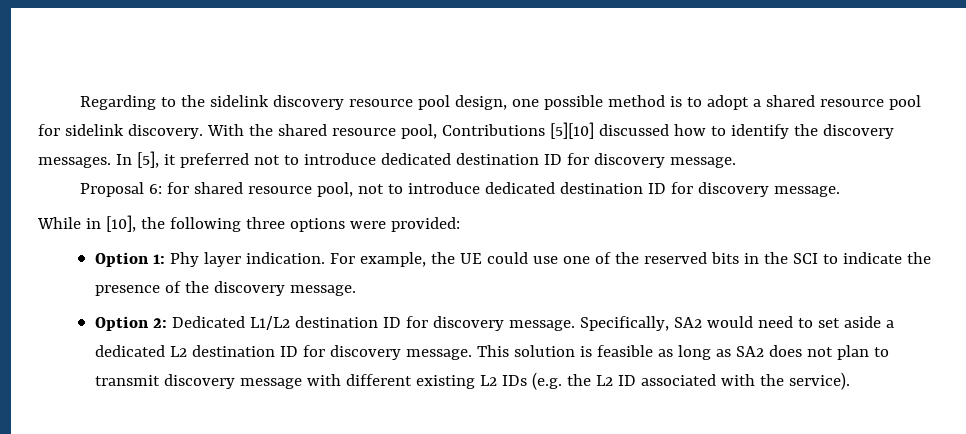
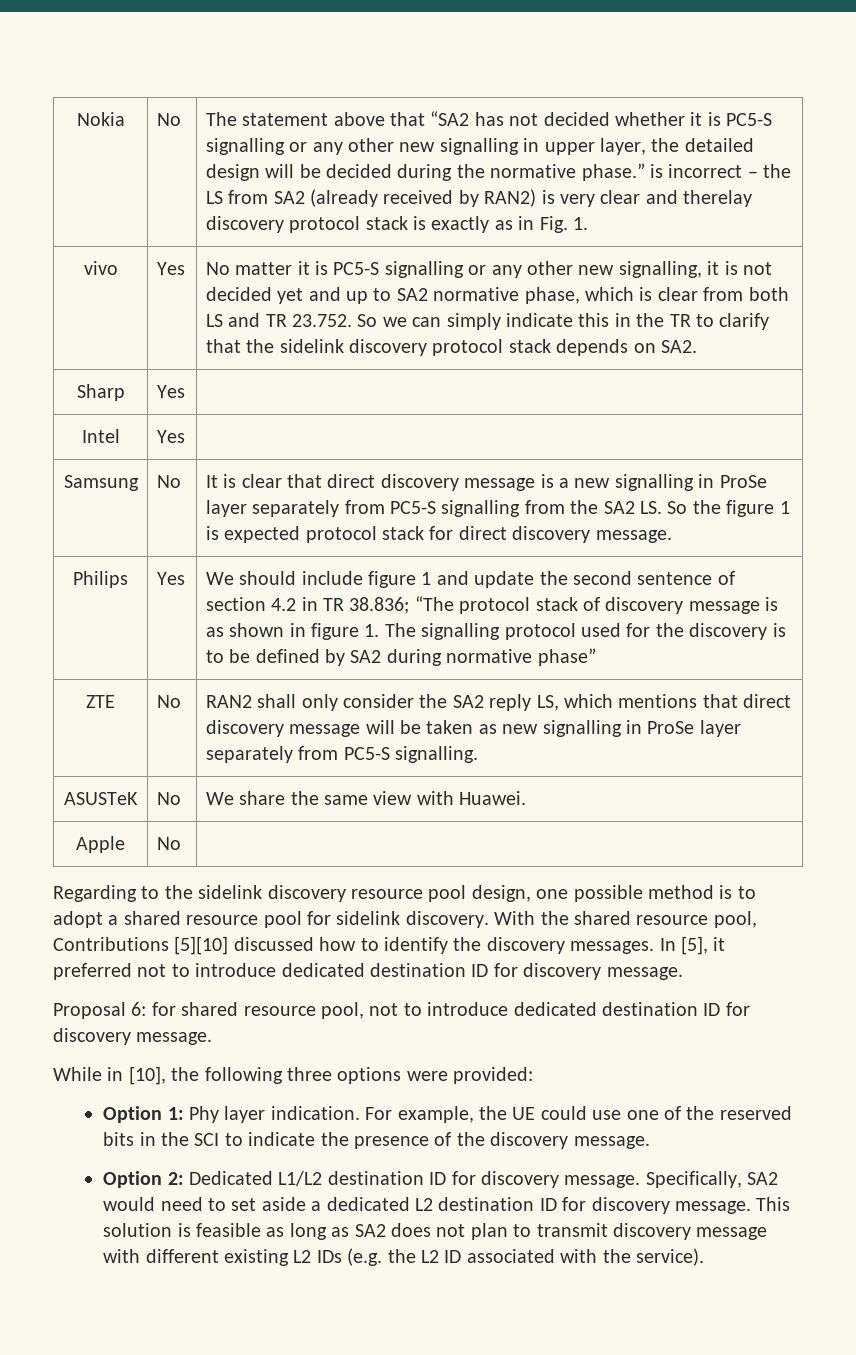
+ Nokia | No | The statement above that “SA2 has not decided whether it is PC5-S signalling or any other new signalling in upper layer, the detailed design will be decided during the normative phase.” is incorrect – the LS from SA2 (already received by RAN2) is very clear and therelay discovery protocol stack is exactly as in Fig. 1.
+ vivo | Yes | No matter it is PC5-S signalling or any other new signalling, it is not decided yet and up to SA2 normative phase, which is clear from both LS and TR 23.752. So we can simply indicate this in the TR to clarify that the sidelink discovery protocol stack depends on SA2.
+ Sharp | Yes |
+ Intel | Yes |
+ Samsung | No | It is clear that direct discovery message is a new signalling in ProSe layer separately from PC5-S signalling from the SA2 LS. So the figure 1 is expected protocol stack for direct discovery message.
+ Philips | Yes | We should include figure 1 and update the second sentence of section 4.2 in TR 38.836; “The protocol stack of discovery message is as shown in figure 1. The signalling protocol used for the discovery is to be defined by SA2 during normative phase”
+ ZTE | No | RAN2 shall only consider the SA2 reply LS, which mentions that direct discovery message will be taken as new signalling in ProSe layer separately from PC5-S signalling.
+ ASUSTeK | No | We share the same view with Huawei.
+ Apple | No |

